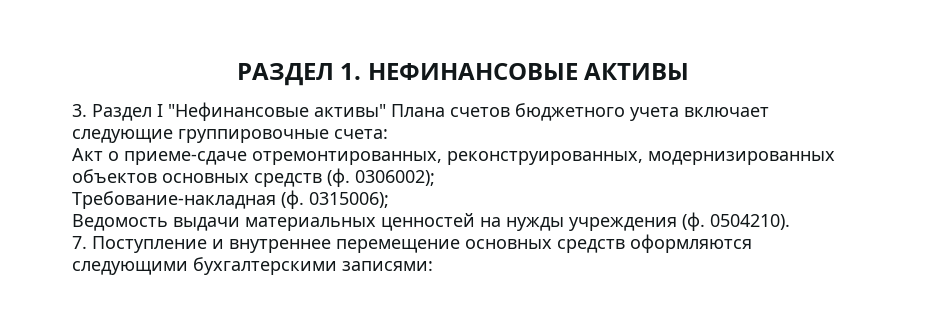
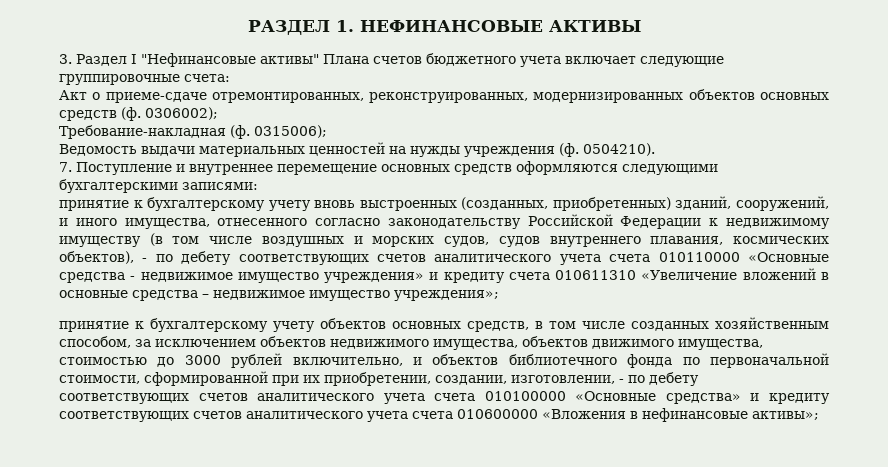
+ принятие к бухгалтерскому учету вновь выстроенных (созданных, приобретенных) зданий, сооружений, и иного имущества, отнесенного согласно законодательству Российской Федерации к недвижимому имуществу (в том числе воздушных и морских судов, судов внутреннего плавания, космических объектов), - по дебету соответствующих счетов аналитического учета счета 010110000 «Основные средства - недвижимое имущество учреждения» и кредиту счета 010611310 «Увеличение вложений в основные средства – недвижимое имущество учреждения»;
+ принятие к бухгалтерскому учету объектов основных средств, в том числе созданных хозяйственным способом, за исключением объектов недвижимого имущества, объектов движимого имущества, стоимостью до 3000 рублей включительно, и объектов библиотечного фонда по первоначальной стоимости, сформированной при их приобретении, создании, изготовлении, - по дебету соответствующих счетов аналитического учета счета 010100000 «Основные средства» и кредиту соответствующих счетов аналитического учета счета 010600000 «Вложения в нефинансовые активы»;

